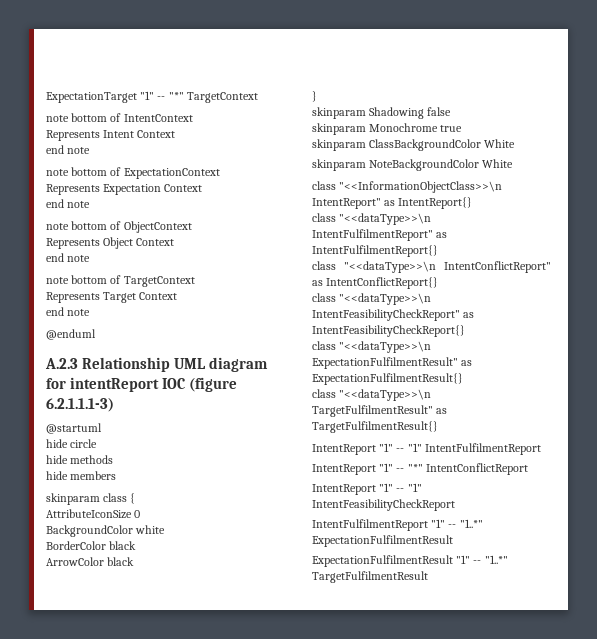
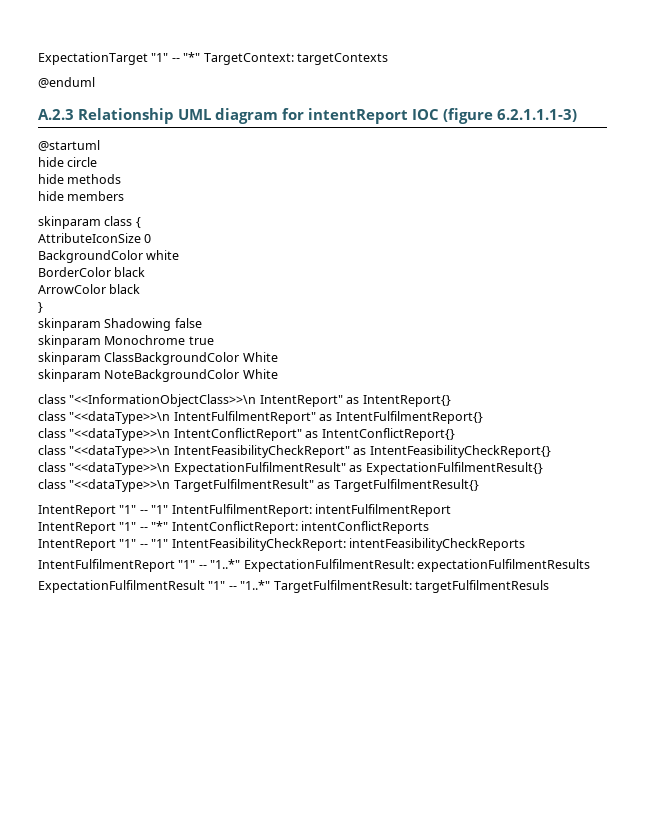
- ExpectationTarget "1" -- "*" TargetContext
- note bottom of IntentContext
- Represents Intent Context
- end note
- note bottom of ExpectationContext
- Represents Expectation Context
- end note
- note bottom of ObjectContext
- Represents Object Context
- end note
- note bottom of TargetContext
- Represents Target Context
- end note
+ ExpectationTarget "1" -- "*" TargetContext: targetContexts
- IntentReport "1" -- "1" IntentFulfilmentReport
+ IntentReport "1" -- "1" IntentFulfilmentReport: intentFulfilmentReport
- IntentReport "1" -- "*" IntentConflictReport
- IntentReport "1" -- "1" IntentFeasibilityCheckReport
+ IntentReport "1" -- "*" IntentConflictReport: intentConflictReports
+ IntentReport "1" -- "1" IntentFeasibilityCheckReport: intentFeasibilityCheckReports
- IntentFulfilmentReport "1" -- "1..*" ExpectationFulfilmentResult
+ IntentFulfilmentReport "1" -- "1..*" ExpectationFulfilmentResult: expectationFulfilmentResults
- ExpectationFulfilmentResult "1" -- "1..*" TargetFulfilmentResult
+ ExpectationFulfilmentResult "1" -- "1..*" TargetFulfilmentResult: targetFulfilmentResuls

